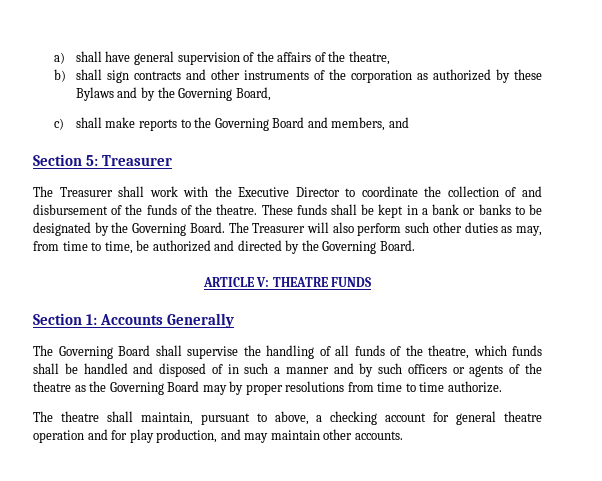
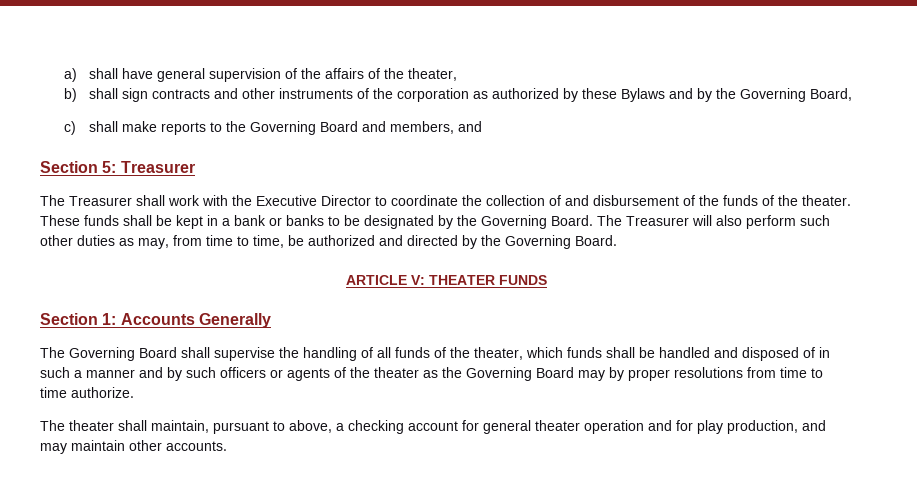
- a) shall have general supervision of the affairs of the theatre,
+ a) shall have general supervision of the affairs of the theater,
- The Treasurer shall work with the Executive Director to coordinate the collection of and disbursement of the funds of the theatre.
+ The Treasurer shall work with the Executive Director to coordinate the collection of and disbursement of the funds of the theater.
- ARTICLE V: THEATRE FUNDS
+ ARTICLE V: THEATER FUNDS
- The Governing Board shall supervise the handling of all funds of the theatre, which funds shall be handled and disposed of in such a manner and by such officers or agents of the theatre as the Governing Board may by proper resolutions from time to time authorize.
+ The Governing Board shall supervise the handling of all funds of the theater, which funds shall be handled and disposed of in such a manner and by such officers or agents of the theater as the Governing Board may by proper resolutions from time to time authorize.
- The theatre shall maintain, pursuant to above, a checking account for general theatre operation and for play production, and may maintain other accounts.
+ The theater shall maintain, pursuant to above, a checking account for general theater operation and for play production, and may maintain other accounts.

